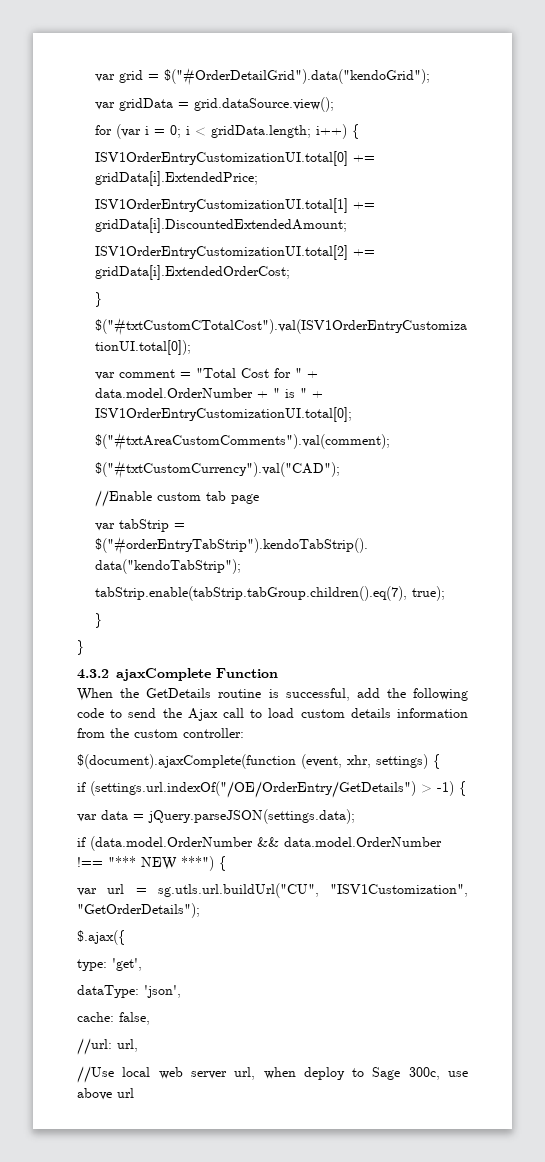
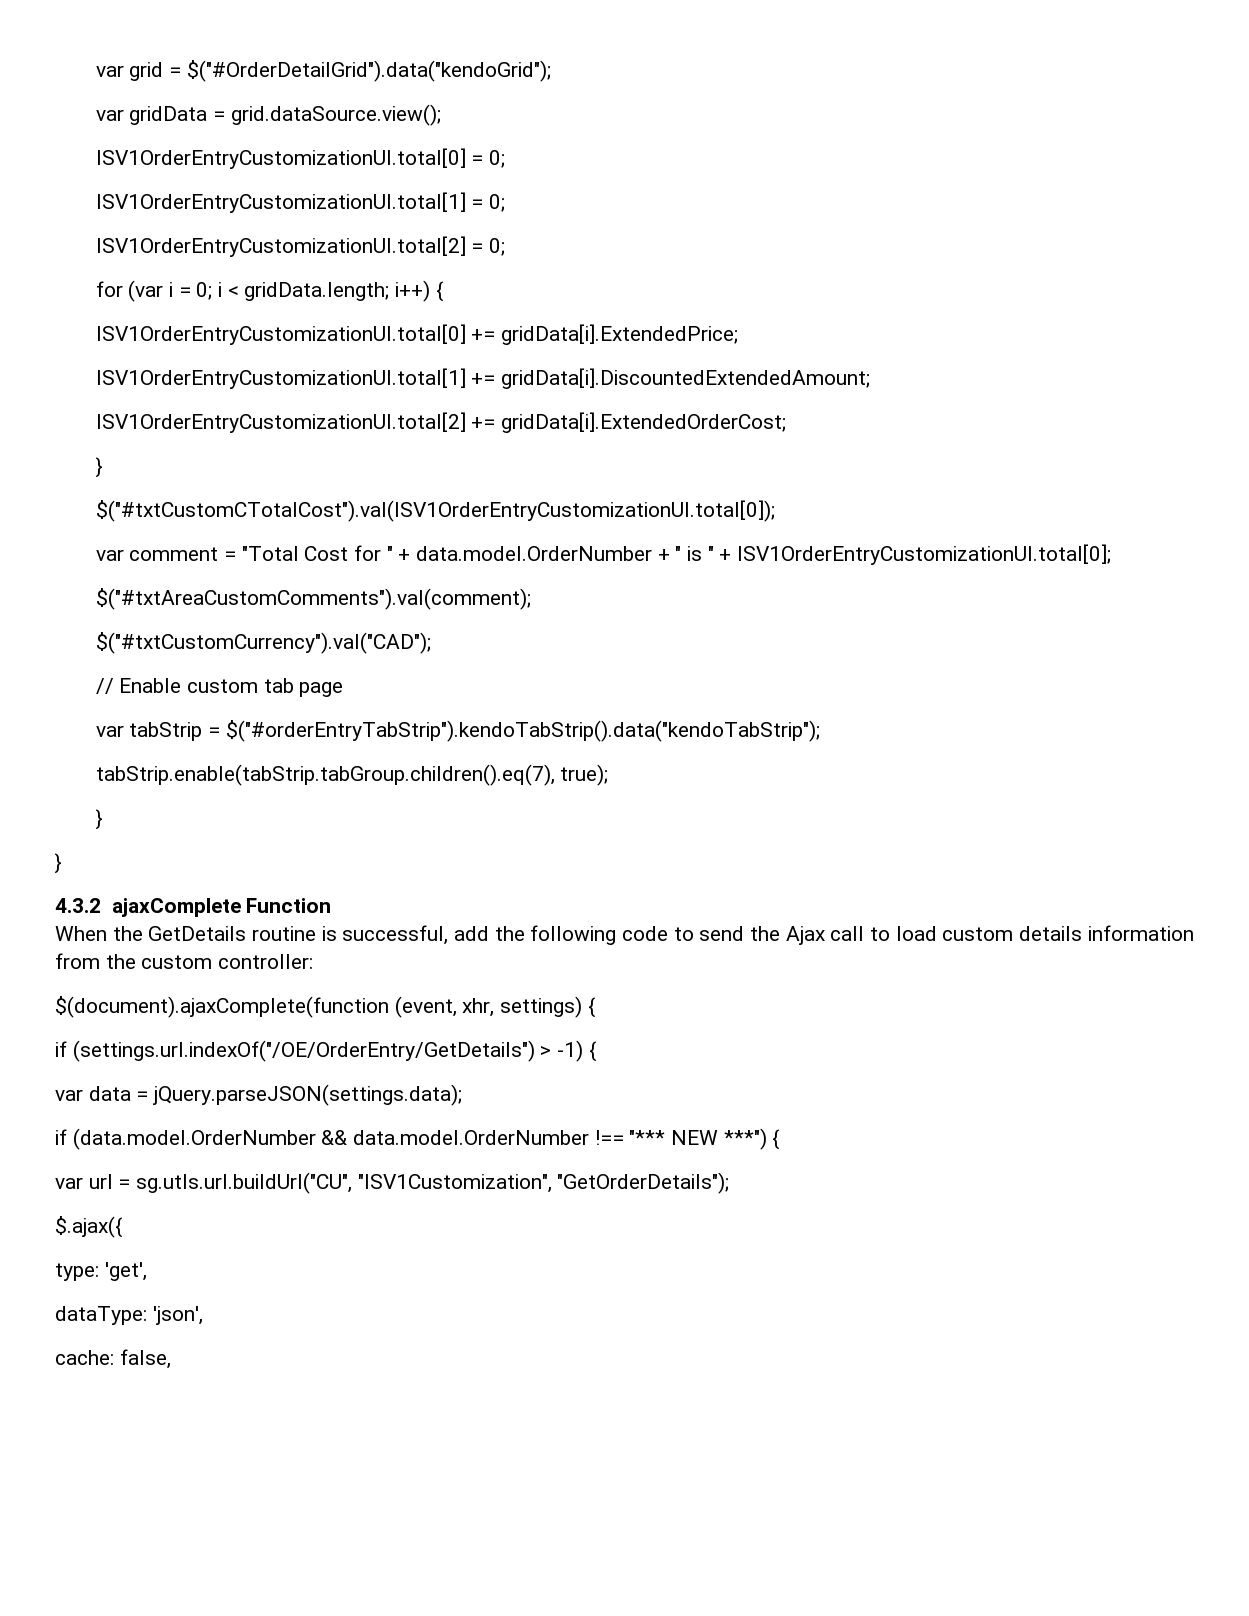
+ ISV1OrderEntryCustomizationUI.total[0] = 0;
+ ISV1OrderEntryCustomizationUI.total[1] = 0;
+ ISV1OrderEntryCustomizationUI.total[2] = 0;
- //Enable custom tab page
+ // Enable custom tab page
- //url: url,
- //Use local web server url, when deploy to Sage 300c, use above url

